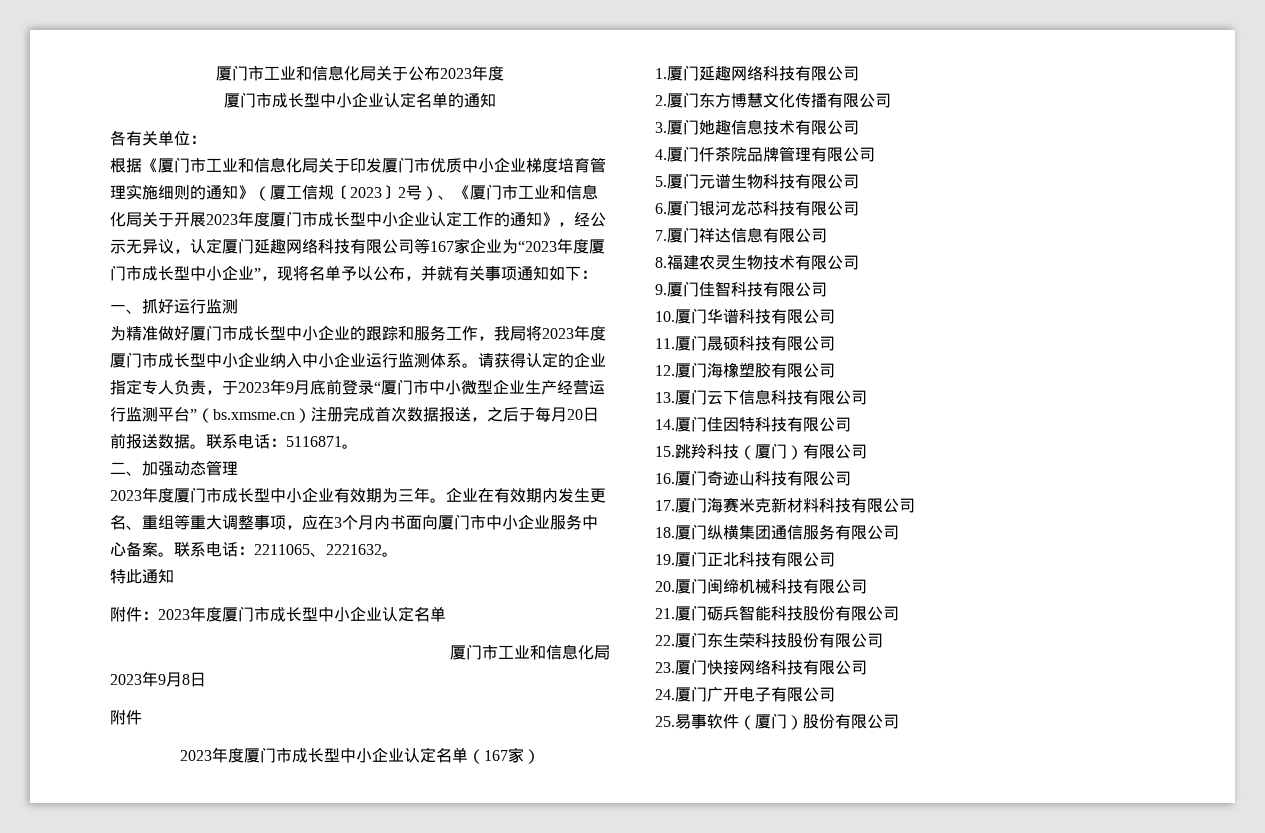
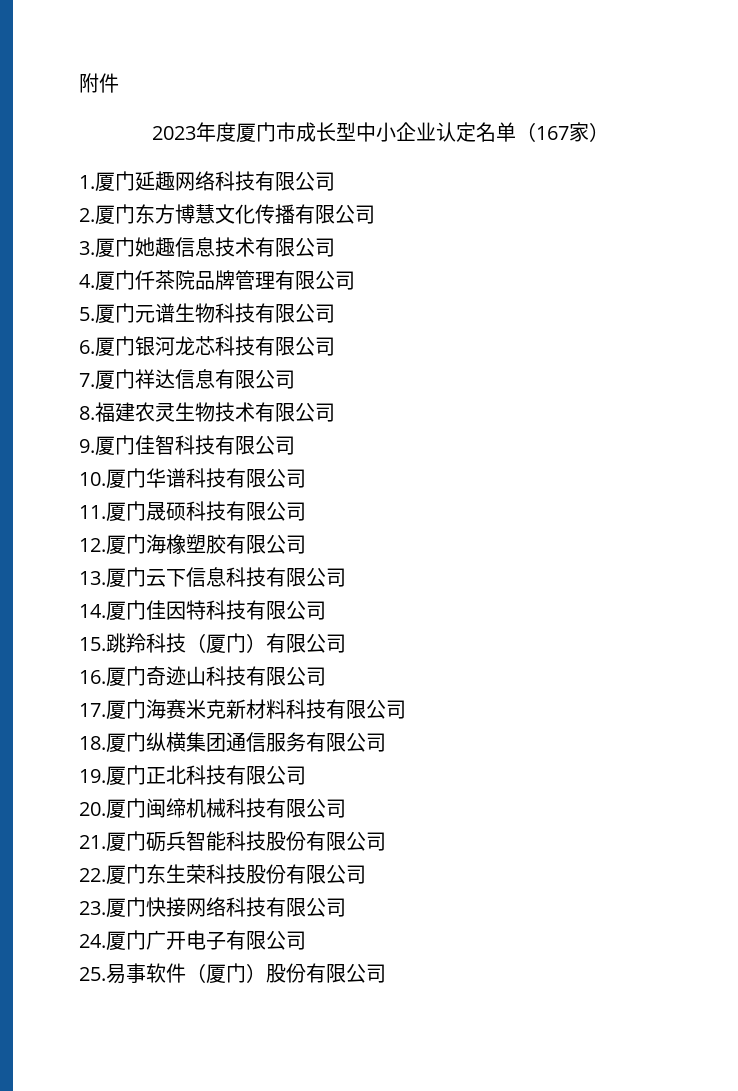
- 厦门市工业和信息化局关于公布2023年度
- 厦门市成长型中小企业认定名单的通知
- 各有关单位：
- 根据《厦门市工业和信息化局关于印发厦门市优质中小企业梯度培育管理实施细则的通知》（厦工信规〔2023〕2号）、《厦门市工业和信息化局关于开展2023年度厦门市成长型中小企业认定工作的通知》，经公示无异议，认定厦门延趣网络科技有限公司等167家企业为“2023年度厦门市成长型中小企业”，现将名单予以公布，并就有关事项通知如下：
- 一、抓好运行监测
- 为精准做好厦门市成长型中小企业的跟踪和服务工作，我局将2023年度厦门市成长型中小企业纳入中小企业运行监测体系。请获得认定的企业指定专人负责，于2023年9月底前登录“厦门市中小微型企业生产经营运行监测平台”（bs.xmsme.cn）注册完成首次数据报送，之后于每月20日前报送数据。联系电话：5116871。
- 二、加强动态管理
- 2023年度厦门市成长型中小企业有效期为三年。企业在有效期内发生更名、重组等重大调整事项，应在3个月内书面向厦门市中小企业服务中心备案。联系电话：2211065、2221632。
- 特此通知
- 附件：2023年度厦门市成长型中小企业认定名单
- 厦门市工业和信息化局
- 2023年9月8日

